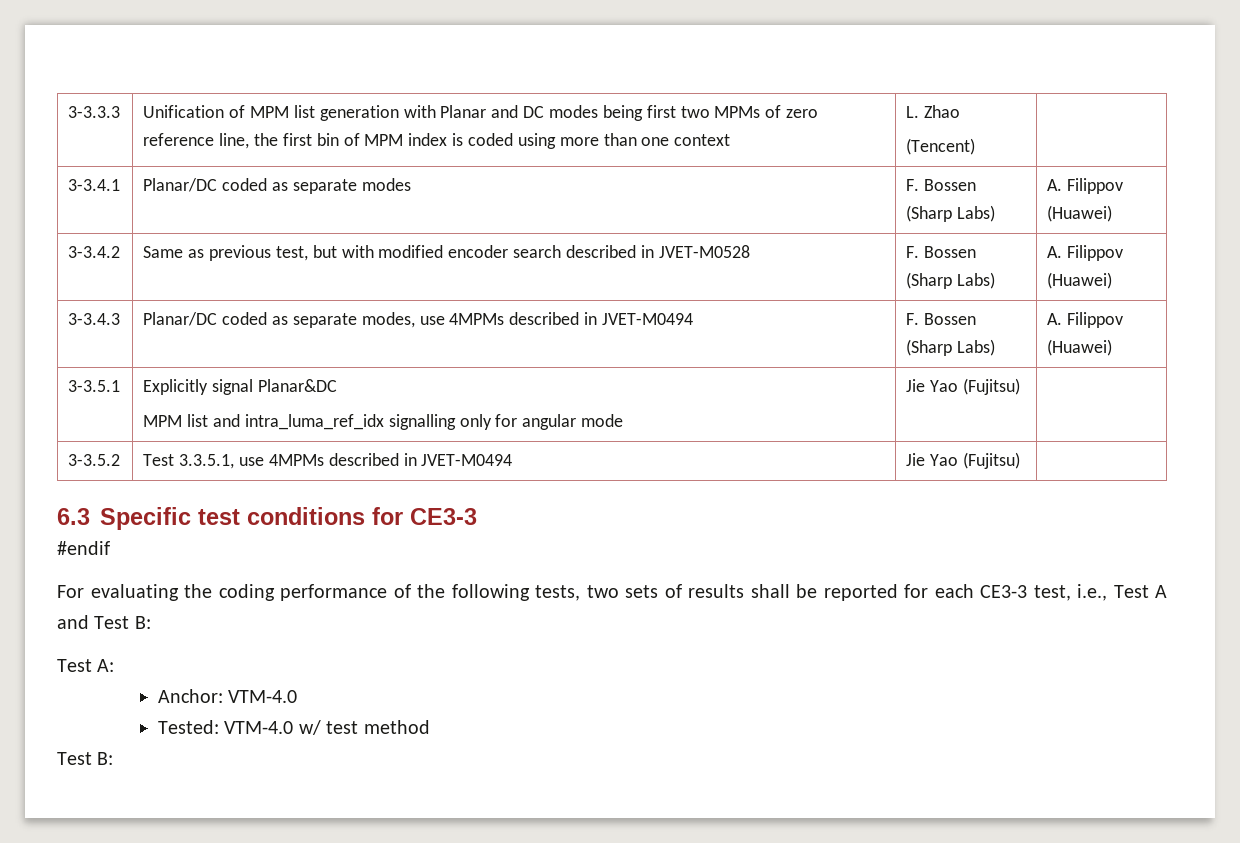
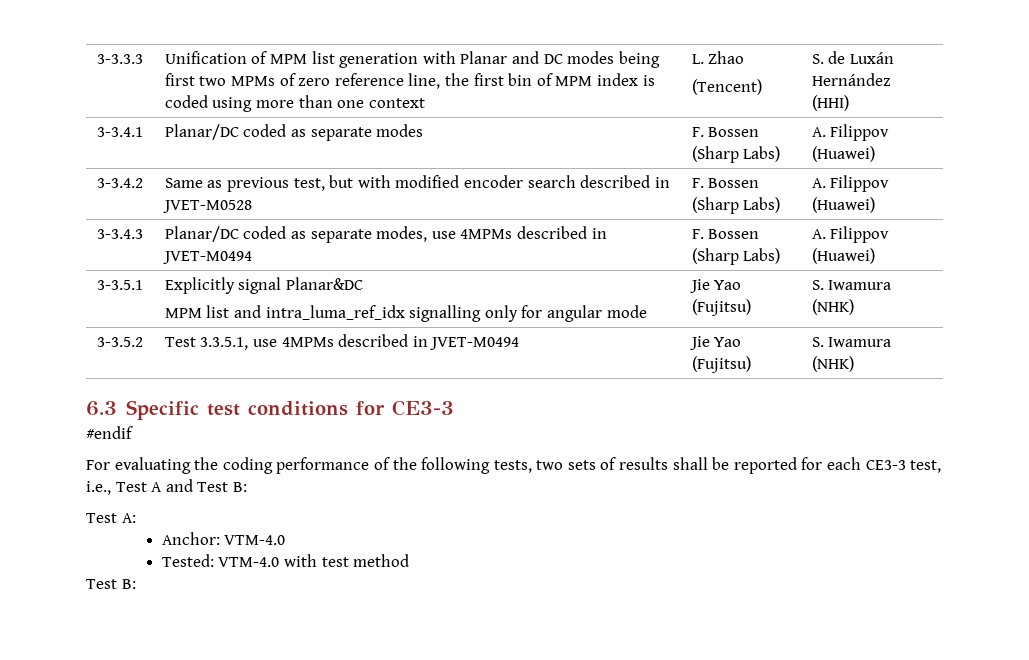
  3-3.3.3 | Unification of MPM list generation with Planar and DC modes being first two MPMs of zero reference line, the first bin of MPM index is coded using more than one context | L. Zhao
- (Tencent) |
+ (Tencent) | S. de Luxán Hernández (HHI)
  3-3.5.1 | Explicitly signal Planar&DC
- MPM list and intra_luma_ref_idx signalling only for angular mode | Jie Yao (Fujitsu) |
+ MPM list and intra_luma_ref_idx signalling only for angular mode | Jie Yao (Fujitsu) | S. Iwamura (NHK)
- 3-3.5.2 | Test 3.3.5.1, use 4MPMs described in JVET-M0494 | Jie Yao (Fujitsu) |
+ 3-3.5.2 | Test 3.3.5.1, use 4MPMs described in JVET-M0494 | Jie Yao (Fujitsu) | S. Iwamura (NHK)
- Tested: VTM-4.0 w/ test method
+ Tested: VTM-4.0 with test method

